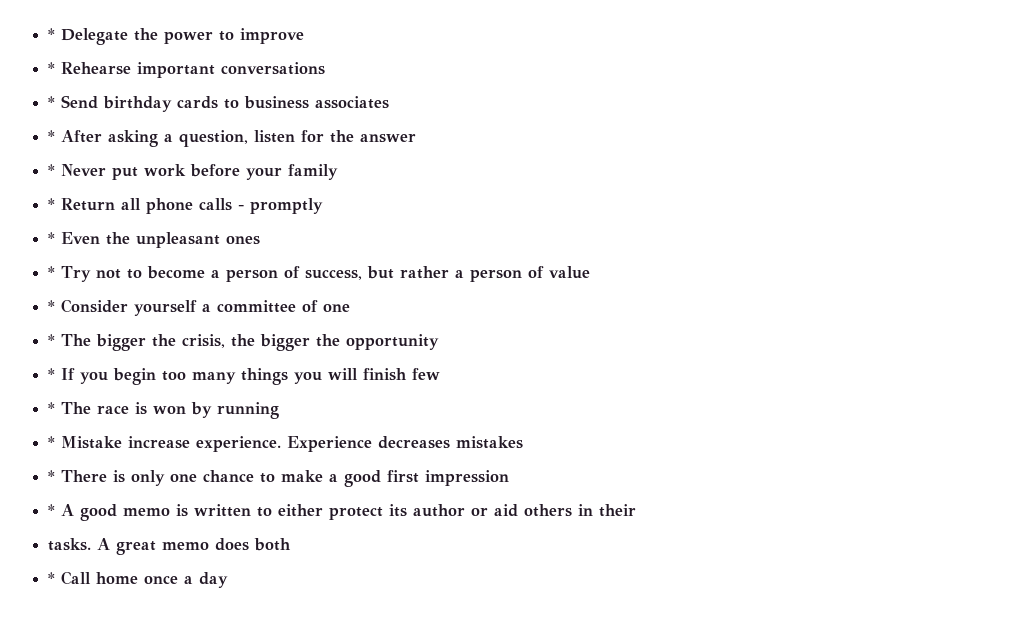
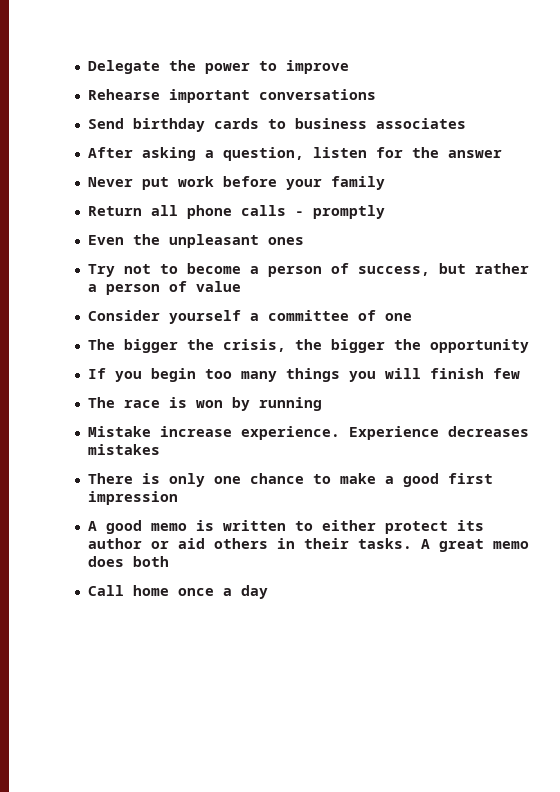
- * Delegate the power to improve
+ Delegate the power to improve
- * Rehearse important conversations
+ Rehearse important conversations
- * Send birthday cards to business associates
+ Send birthday cards to business associates
- * After asking a question, listen for the answer
+ After asking a question, listen for the answer
- * Never put work before your family
+ Never put work before your family
- * Return all phone calls - promptly
+ Return all phone calls - promptly
- * Even the unpleasant ones
+ Even the unpleasant ones
- * Try not to become a person of success, but rather a person of value
+ Try not to become a person of success, but rather a person of value
- * Consider yourself a committee of one
+ Consider yourself a committee of one
- * The bigger the crisis, the bigger the opportunity
+ The bigger the crisis, the bigger the opportunity
- * If you begin too many things you will finish few
+ If you begin too many things you will finish few
- * The race is won by running
+ The race is won by running
- * Mistake increase experience.
+ Mistake increase experience.
- * There is only one chance to make a good first impression
+ There is only one chance to make a good first impression
- * A good memo is written to either protect its author or aid others in their
- tasks.
+ A good memo is written to either protect its author or aid others in their tasks.
- * Call home once a day
+ Call home once a day

